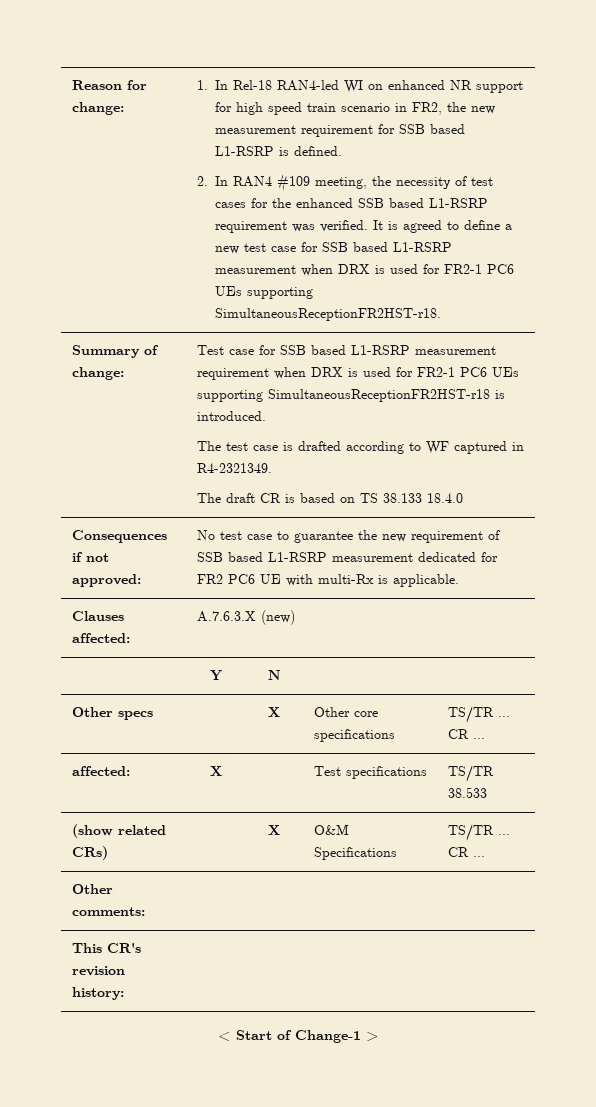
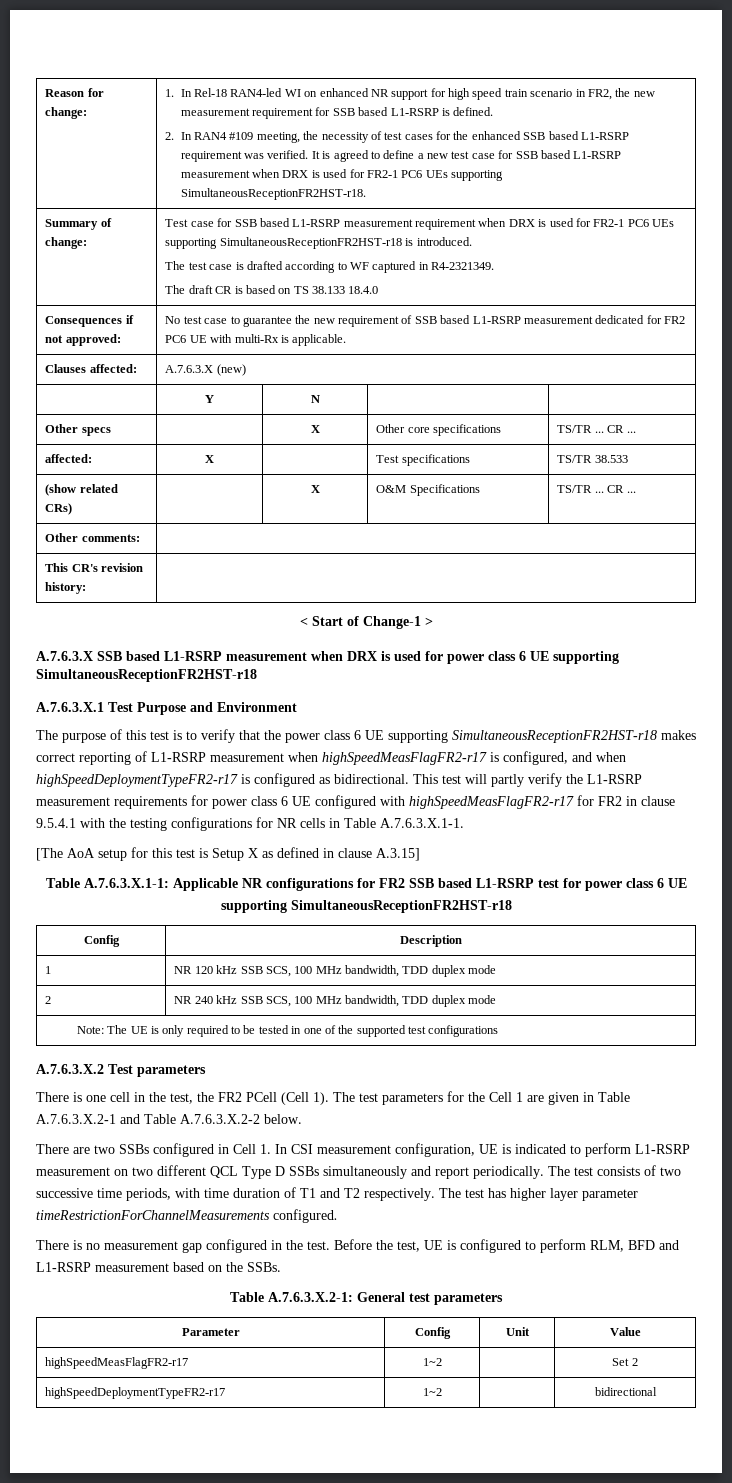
+ A.7.6.3.X SSB based L1-RSRP measurement when DRX is used for power class 6 UE supporting SimultaneousReceptionFR2HST-r18
+ A.7.6.3.X.1 Test Purpose and Environment
+ The purpose of this test is to verify that the power class 6 UE supporting SimultaneousReceptionFR2HST-r18 makes correct reporting of L1-RSRP measurement when highSpeedMeasFlagFR2-r17 is configured, and when highSpeedDeploymentTypeFR2-r17 is configured as bidirectional. This test will partly verify the L1-RSRP measurement requirements for power class 6 UE configured with highSpeedMeasFlagFR2-r17 for FR2 in clause 9.5.4.1 with the testing configurations for NR cells in Table A.7.6.3.X.1-1.
+ [The AoA setup for this test is Setup X as defined in clause A.3.15]
+ Table A.7.6.3.X.1-1: Applicable NR configurations for FR2 SSB based L1-RSRP test for power class 6 UE supporting SimultaneousReceptionFR2HST-r18
+ Config | Description
+ 1 | NR 120 kHz SSB SCS, 100 MHz bandwidth, TDD duplex mode
+ 2 | NR 240 kHz SSB SCS, 100 MHz bandwidth, TDD duplex mode
+ Note: The UE is only required to be tested in one of the supported test configurations
+ A.7.6.3.X.2 Test parameters
+ There is one cell in the test, the FR2 PCell (Cell 1). The test parameters for the Cell 1 are given in Table A.7.6.3.X.2-1 and Table A.7.6.3.X.2-2 below.
+ There are two SSBs configured in Cell 1. In CSI measurement configuration, UE is indicated to perform L1-RSRP measurement on two different QCL Type D SSBs simultaneously and report periodically. The test consists of two successive time periods, with time duration of T1 and T2 respectively. The test has higher layer parameter timeRestrictionForChannelMeasurements configured.
+ There is no measurement gap configured in the test. Before the test, UE is configured to perform RLM, BFD and L1-RSRP measurement based on the SSBs.
+ Table A.7.6.3.X.2-1: General test parameters
+ Parameter | Config | Unit | Value
+ highSpeedMeasFlagFR2-r17 | 1~2 | | Set 2
+ highSpeedDeploymentTypeFR2-r17 | 1~2 | | bidirectional

